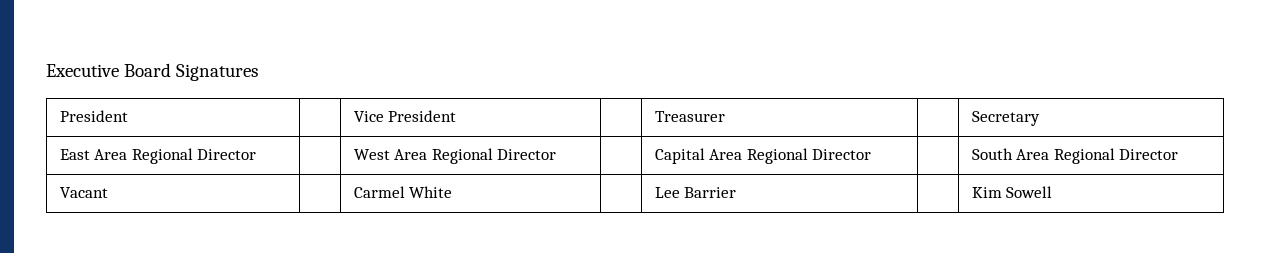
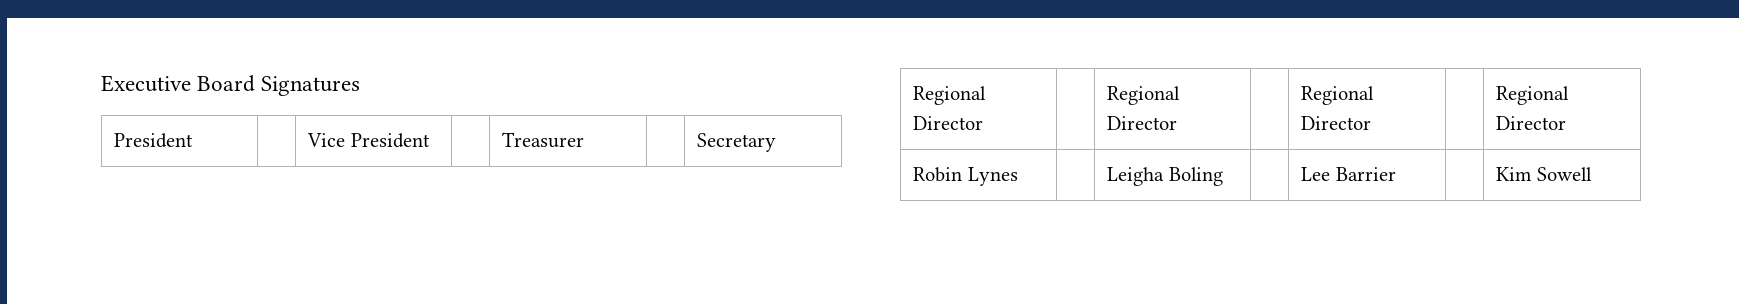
- East Area Regional Director | | West Area Regional Director | | Capital Area Regional Director | | South Area Regional Director
+ Regional Director | | Regional Director | | Regional Director | | Regional Director
- Vacant | | Carmel White | | Lee Barrier | | Kim Sowell
+ Robin Lynes | | Leigha Boling | | Lee Barrier | | Kim Sowell

